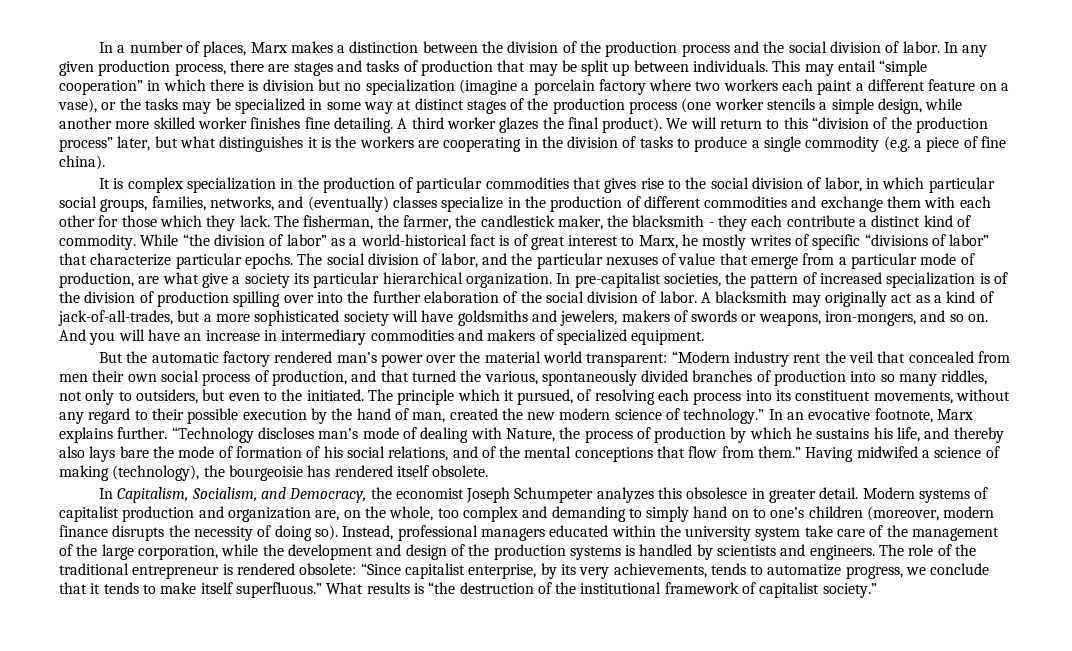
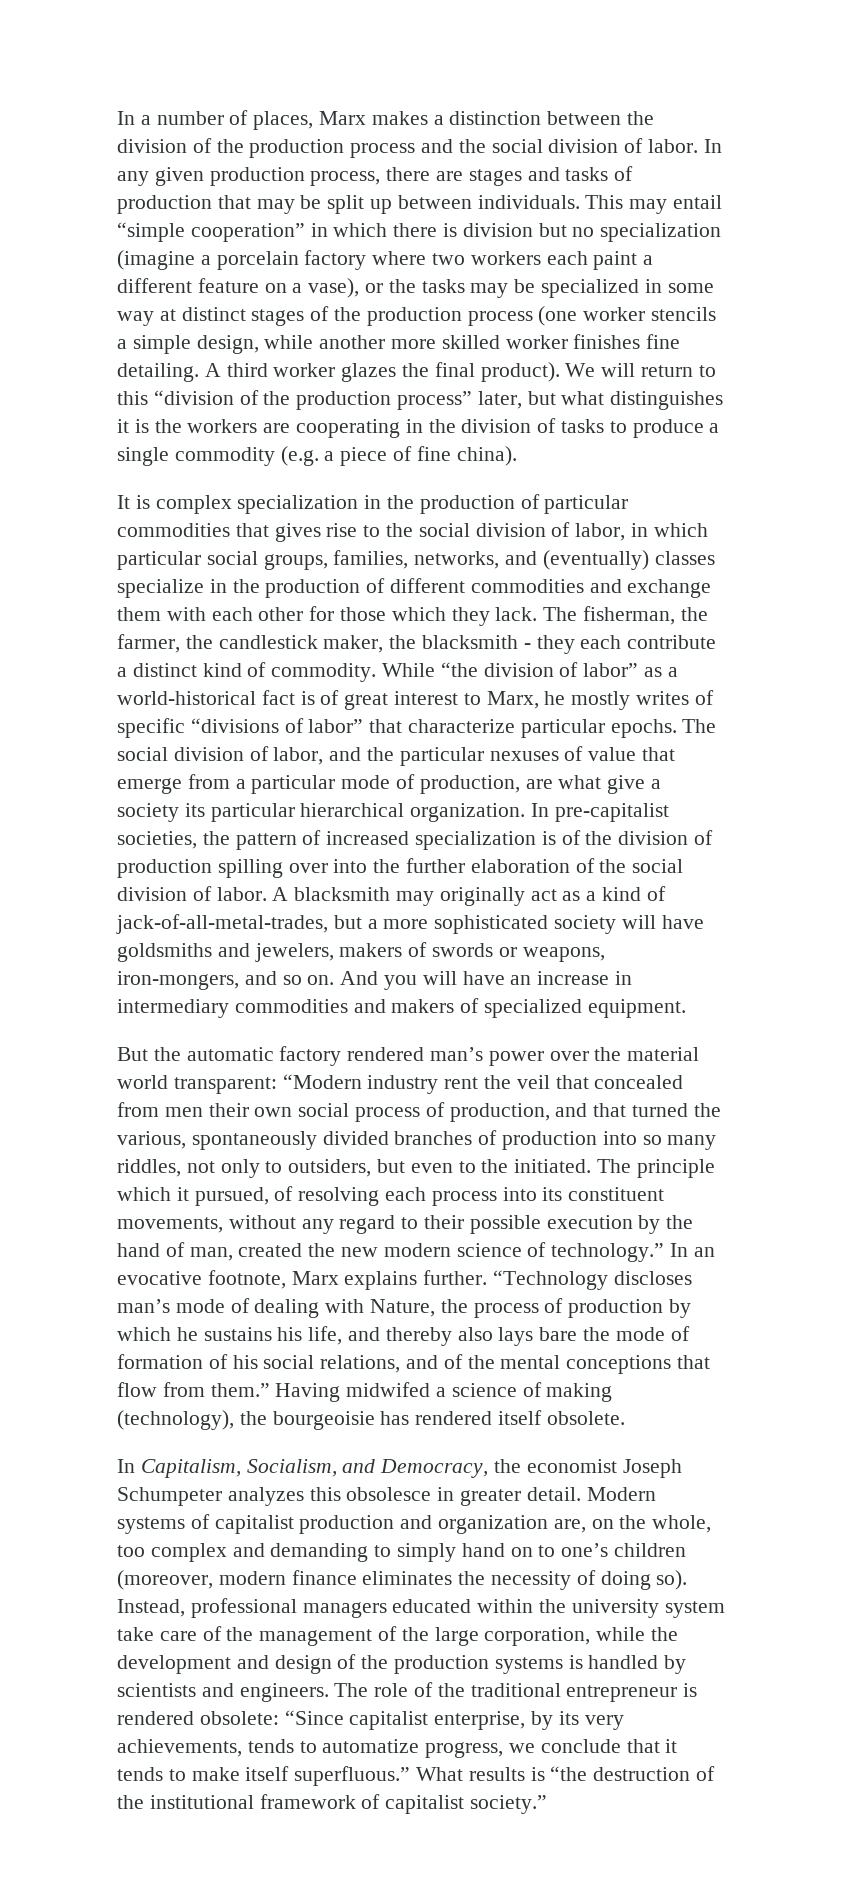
- A blacksmith may originally act as a kind of jack-of-all-trades, but a more sophisticated society will have goldsmiths and jewelers, makers of swords or weapons, iron-mongers, and so on.
+ A blacksmith may originally act as a kind of jack-of-all-metal-trades, but a more sophisticated society will have goldsmiths and jewelers, makers of swords or weapons, iron-mongers, and so on.
- Modern systems of capitalist production and organization are, on the whole, too complex and demanding to simply hand on to one’s children (moreover, modern finance disrupts the necessity of doing so).
+ Modern systems of capitalist production and organization are, on the whole, too complex and demanding to simply hand on to one’s children (moreover, modern finance eliminates the necessity of doing so).

